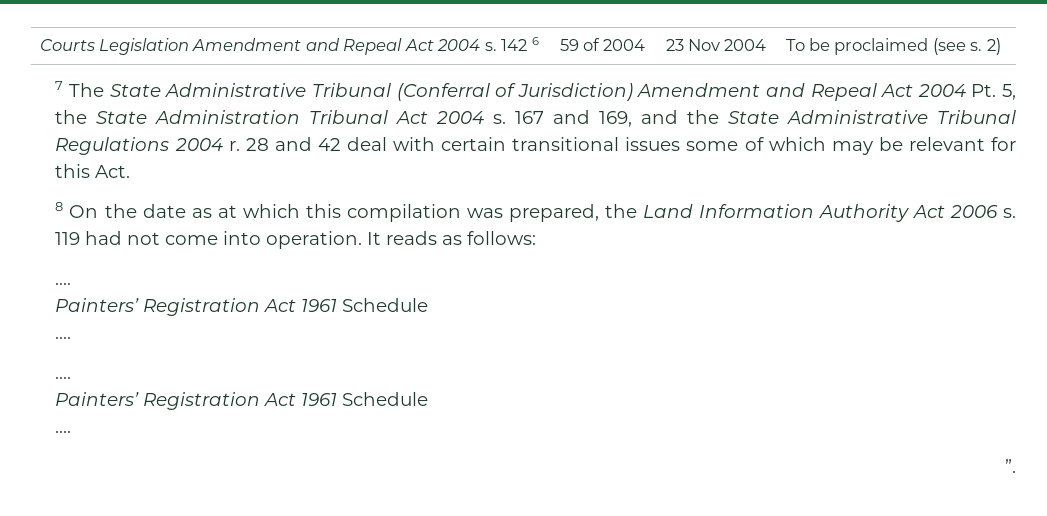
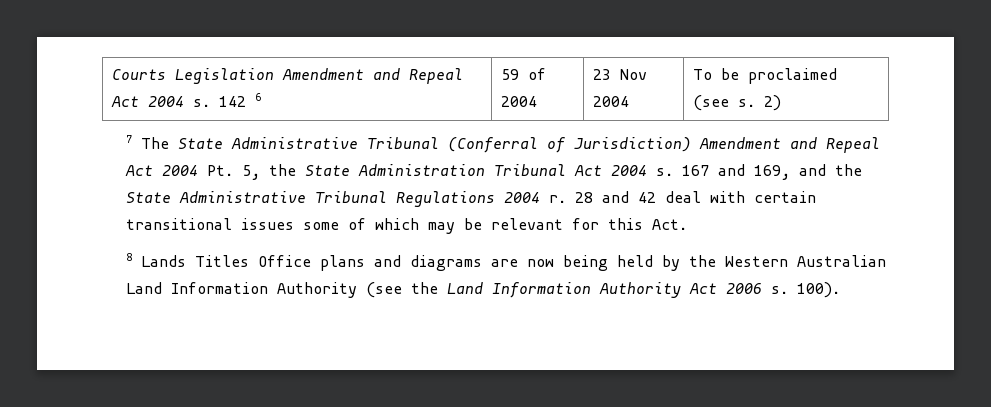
- 8 On the date as at which this compilation was prepared, the Land Information Authority Act 2006 s.
+ 8 Lands Titles Office plans and diagrams are now being held by the Western Australian Land Information Authority (see the Land Information Authority Act 2006 s.
- 119 had not come into operation. It reads as follows:
- ....
- Painters’ Registration Act 1961 Schedule
- ....
- ....
- Painters’ Registration Act 1961 Schedule
- ....
- ”.
+ 100).

